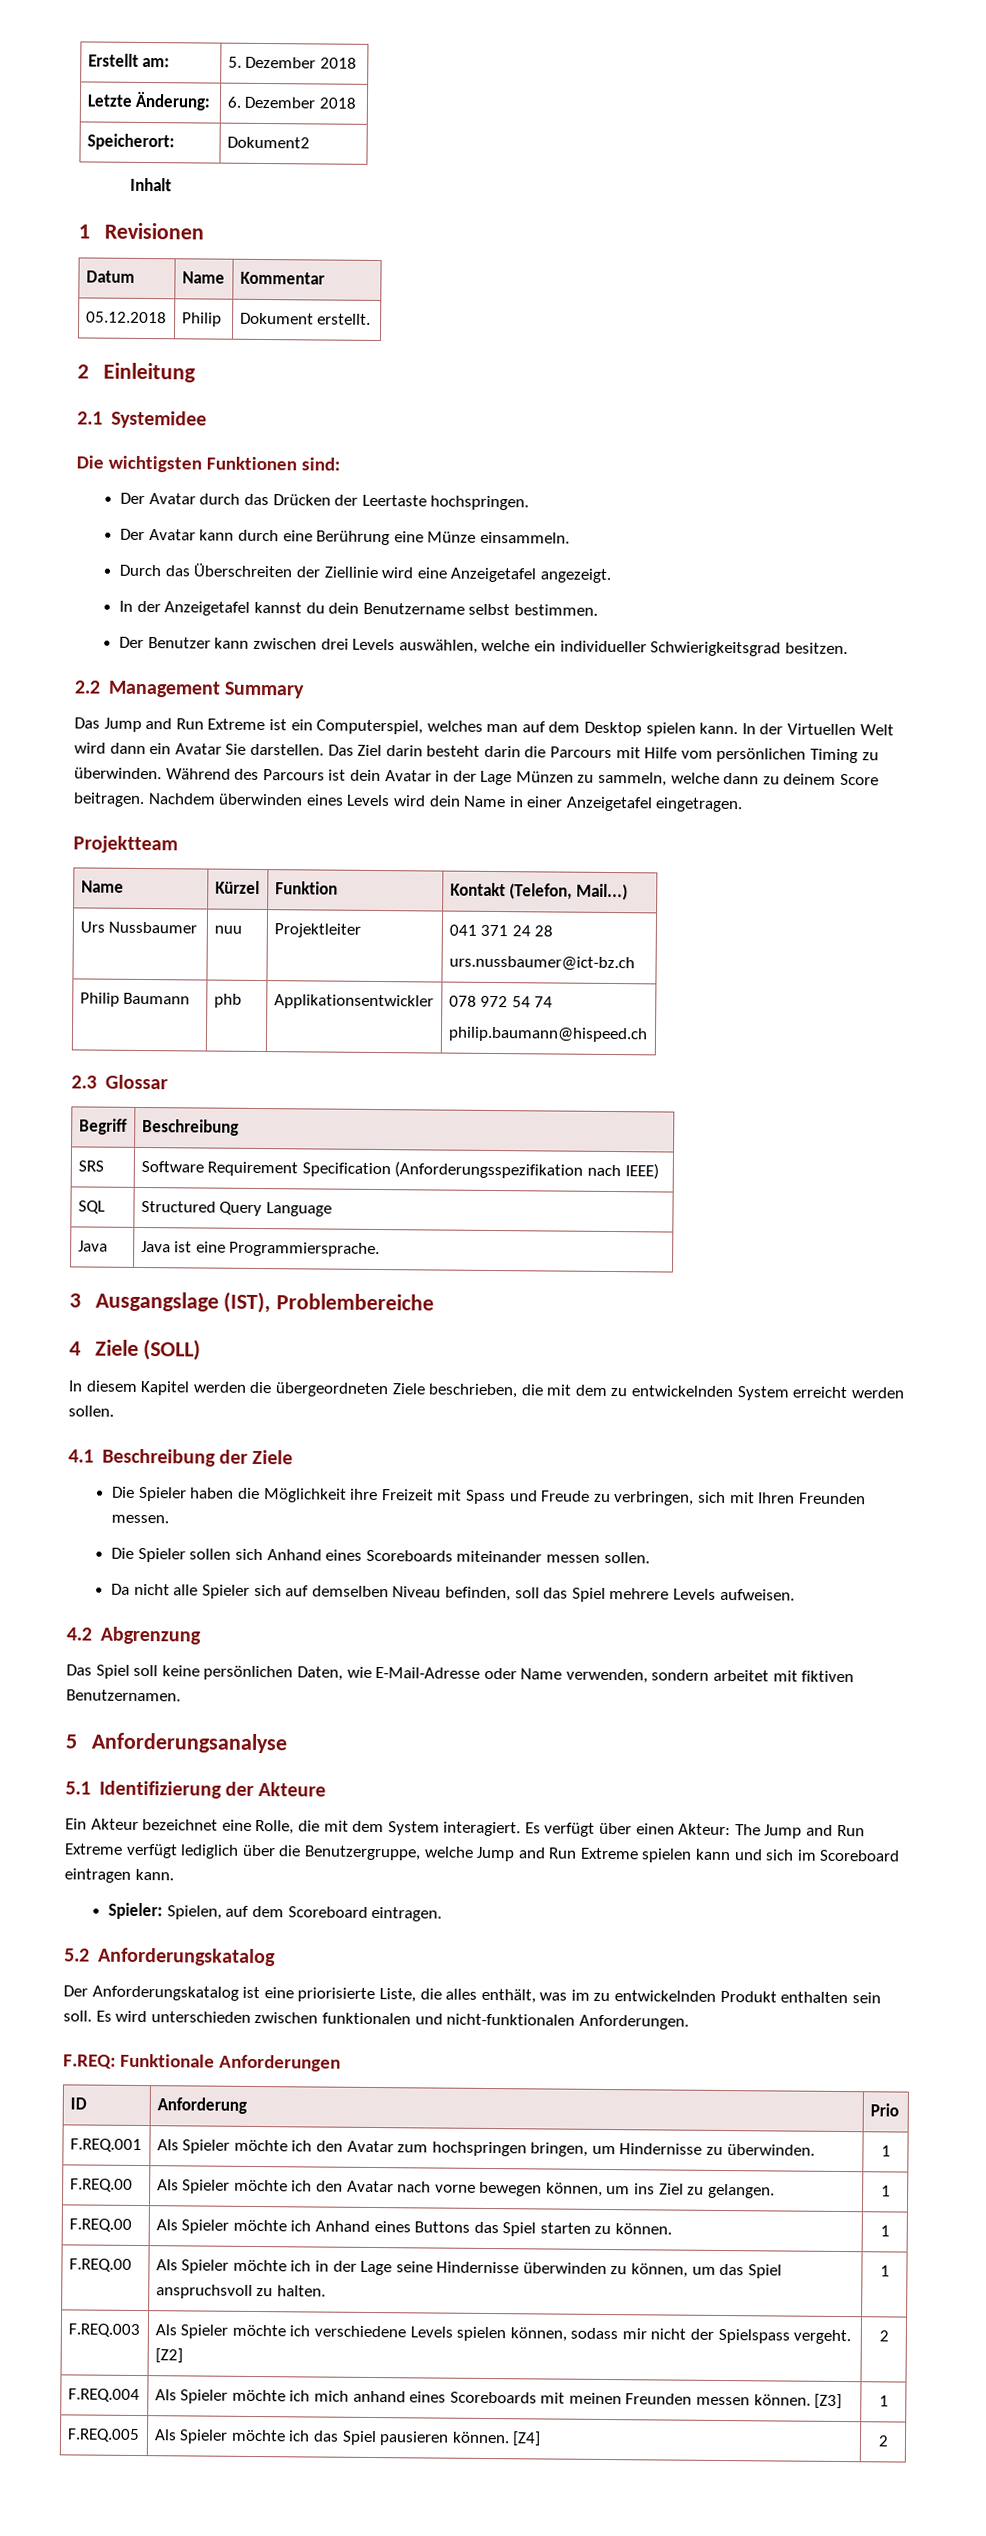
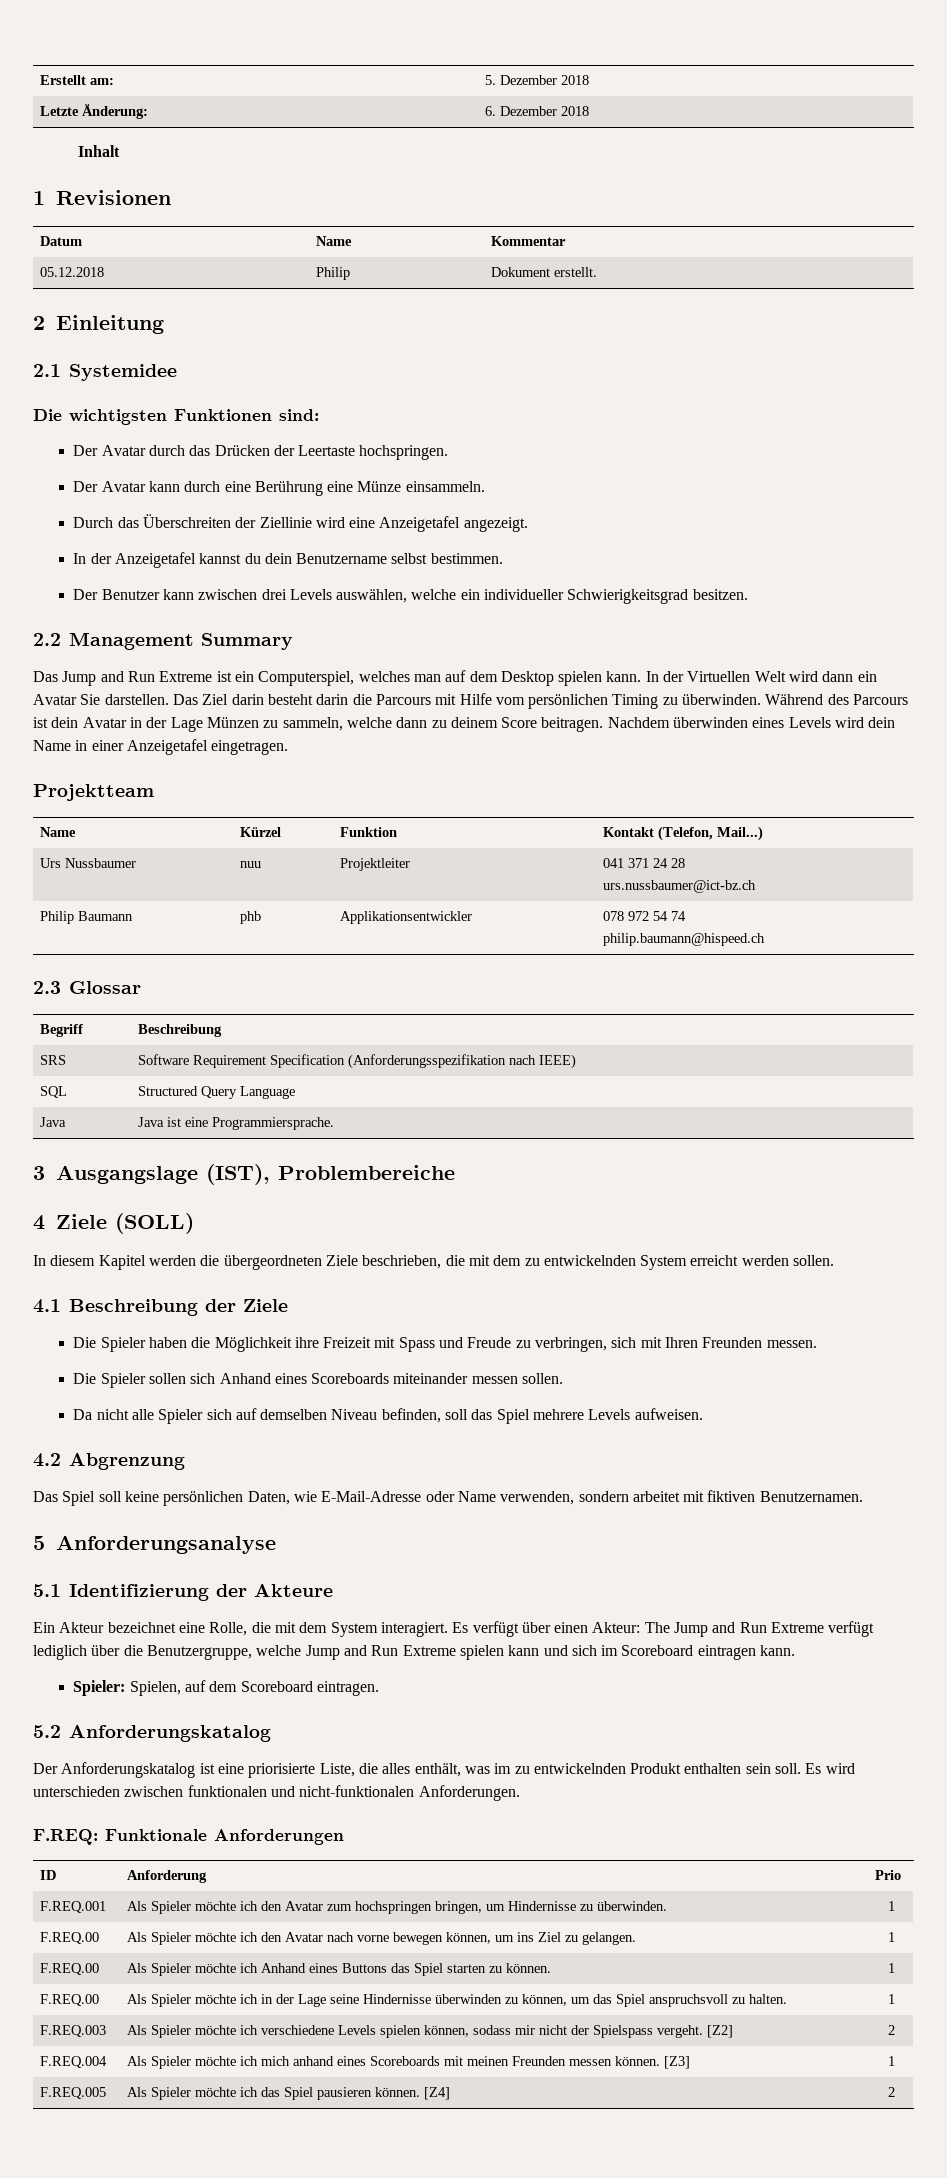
- Speicherort: | Dokument2

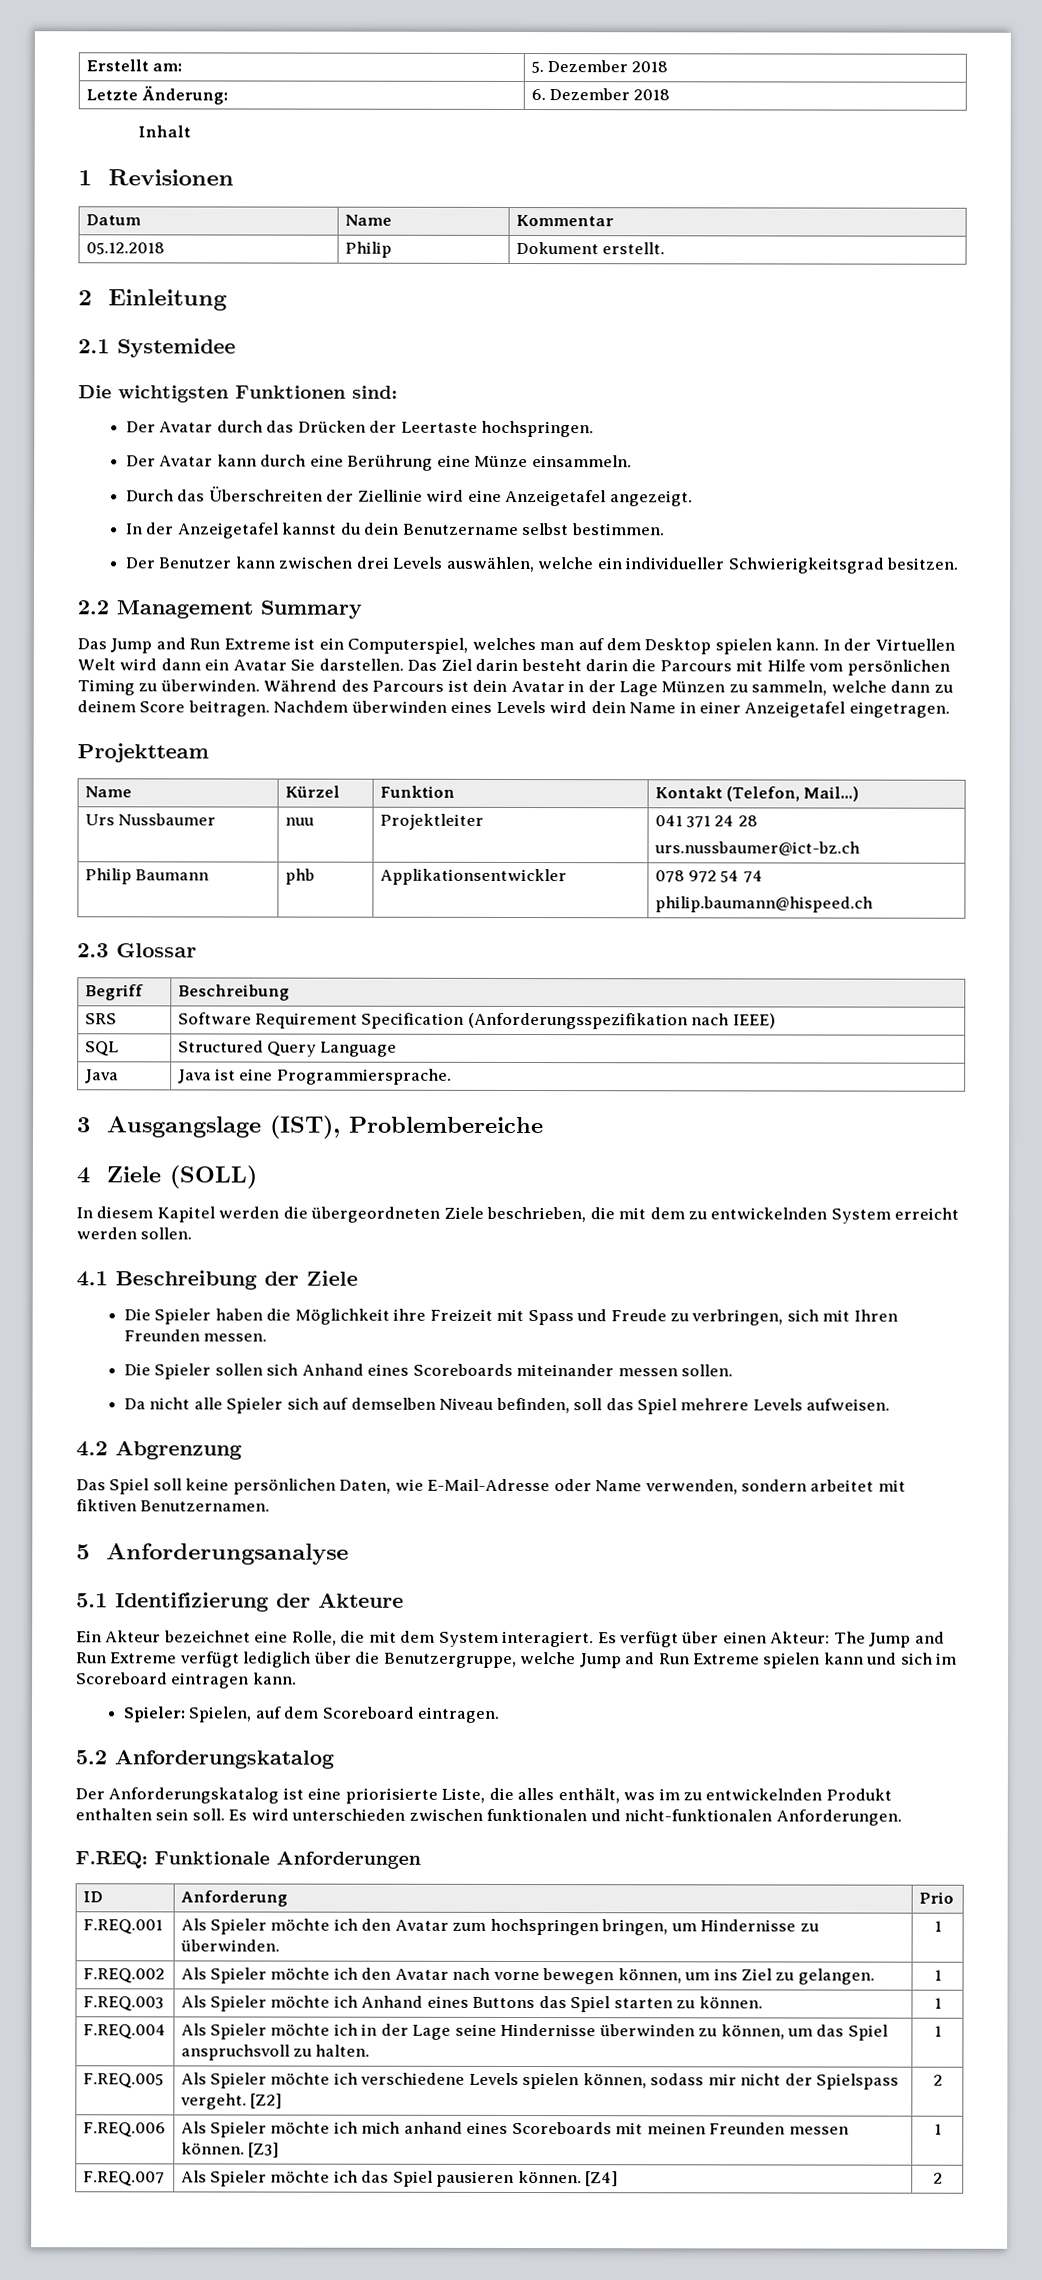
- F.REQ.00 | Als Spieler möchte ich den Avatar nach vorne bewegen können, um ins Ziel zu gelangen. | 1
+ F.REQ.002 | Als Spieler möchte ich den Avatar nach vorne bewegen können, um ins Ziel zu gelangen. | 1
- F.REQ.00 | Als Spieler möchte ich Anhand eines Buttons das Spiel starten zu können. | 1
+ F.REQ.003 | Als Spieler möchte ich Anhand eines Buttons das Spiel starten zu können. | 1
- F.REQ.00 | Als Spieler möchte ich in der Lage seine Hindernisse überwinden zu können, um das Spiel anspruchsvoll zu halten. | 1
+ F.REQ.004 | Als Spieler möchte ich in der Lage seine Hindernisse überwinden zu können, um das Spiel anspruchsvoll zu halten. | 1
- F.REQ.003 | Als Spieler möchte ich verschiedene Levels spielen können, sodass mir nicht der Spielspass vergeht. [Z2] | 2
+ F.REQ.005 | Als Spieler möchte ich verschiedene Levels spielen können, sodass mir nicht der Spielspass vergeht. [Z2] | 2
- F.REQ.004 | Als Spieler möchte ich mich anhand eines Scoreboards mit meinen Freunden messen können. [Z3] | 1
+ F.REQ.006 | Als Spieler möchte ich mich anhand eines Scoreboards mit meinen Freunden messen können. [Z3] | 1
- F.REQ.005 | Als Spieler möchte ich das Spiel pausieren können. [Z4] | 2
+ F.REQ.007 | Als Spieler möchte ich das Spiel pausieren können. [Z4] | 2

